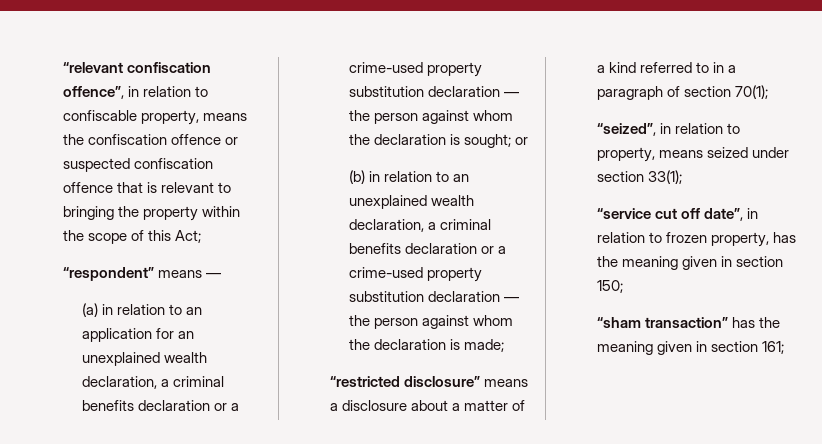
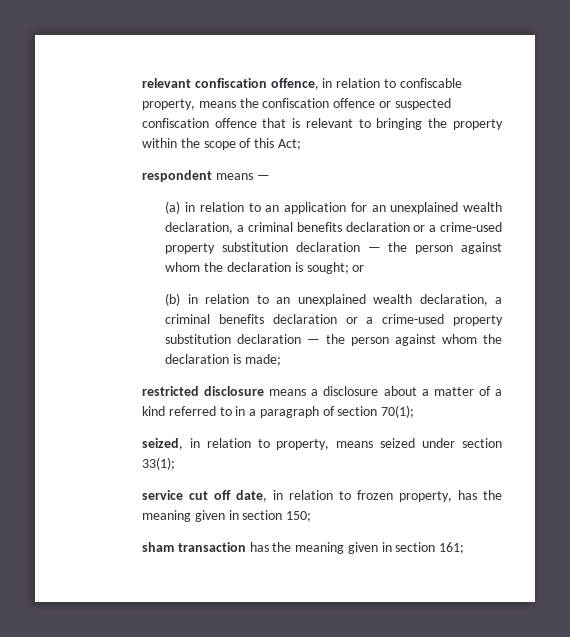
- “relevant confiscation offence”, in relation to confiscable property, means the confiscation offence or suspected confiscation offence that is relevant to bringing the property within the scope of this Act;
+ relevant confiscation offence, in relation to confiscable property, means the confiscation offence or suspected confiscation offence that is relevant to bringing the property within the scope of this Act;
- “respondent” means —
+ respondent means —
- “restricted disclosure” means a disclosure about a matter of a kind referred to in a paragraph of section 70(1);
+ restricted disclosure means a disclosure about a matter of a kind referred to in a paragraph of section 70(1);
- “seized”, in relation to property, means seized under section 33(1);
+ seized, in relation to property, means seized under section 33(1);
- “service cut off date”, in relation to frozen property, has the meaning given in section 150;
+ service cut off date, in relation to frozen property, has the meaning given in section 150;
- “sham transaction” has the meaning given in section 161;
+ sham transaction has the meaning given in section 161;

